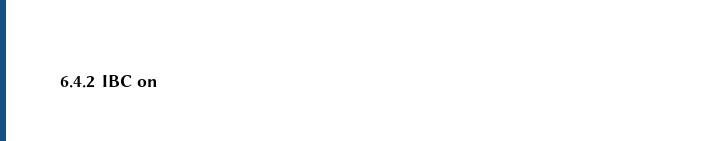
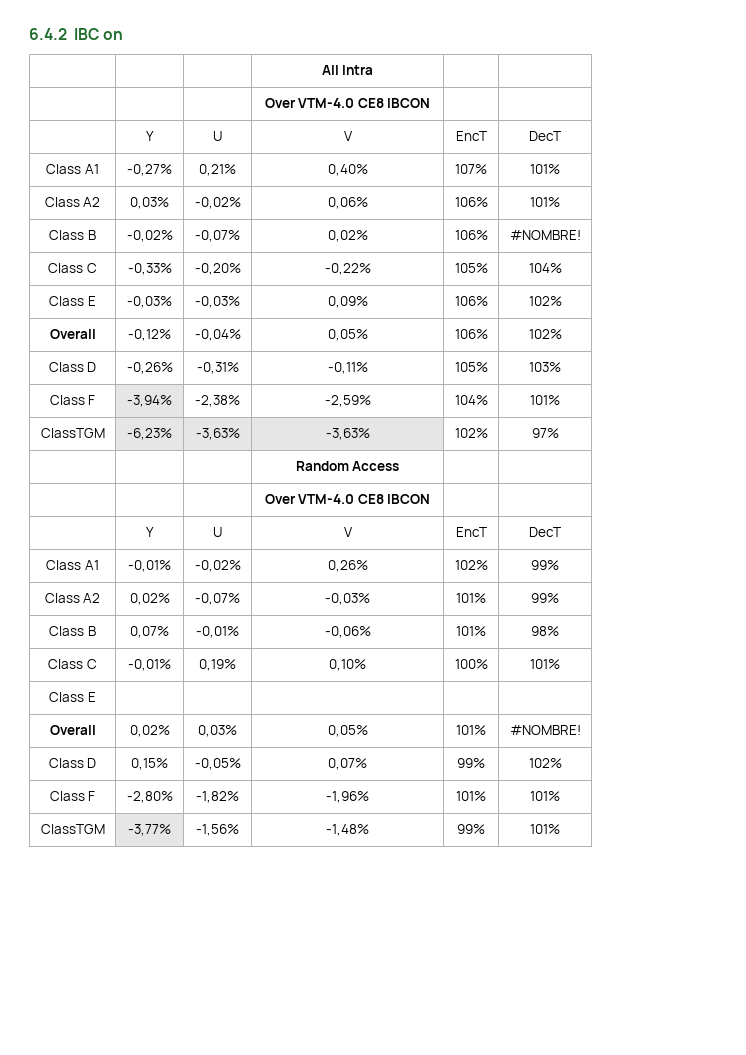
+ | | | All Intra | |
+ | | | Over VTM-4.0 CE8 IBCON | |
+ | Y | U | V | EncT | DecT
+ Class A1 | -0,27% | 0,21% | 0,40% | 107% | 101%
+ Class A2 | 0,03% | -0,02% | 0,06% | 106% | 101%
+ Class B | -0,02% | -0,07% | 0,02% | 106% | #NOMBRE!
+ Class C | -0,33% | -0,20% | -0,22% | 105% | 104%
+ Class E | -0,03% | -0,03% | 0,09% | 106% | 102%
+ Overall | -0,12% | -0,04% | 0,05% | 106% | 102%
+ Class D | -0,26% | -0,31% | -0,11% | 105% | 103%
+ Class F | -3,94% | -2,38% | -2,59% | 104% | 101%
+ ClassTGM | -6,23% | -3,63% | -3,63% | 102% | 97%
+ | | | Random Access | |
+ | | | Over VTM-4.0 CE8 IBCON | |
+ | Y | U | V | EncT | DecT
+ Class A1 | -0,01% | -0,02% | 0,26% | 102% | 99%
+ Class A2 | 0,02% | -0,07% | -0,03% | 101% | 99%
+ Class B | 0,07% | -0,01% | -0,06% | 101% | 98%
+ Class C | -0,01% | 0,19% | 0,10% | 100% | 101%
+ Class E | | | | |
+ Overall | 0,02% | 0,03% | 0,05% | 101% | #NOMBRE!
+ Class D | 0,15% | -0,05% | 0,07% | 99% | 102%
+ Class F | -2,80% | -1,82% | -1,96% | 101% | 101%
+ ClassTGM | -3,77% | -1,56% | -1,48% | 99% | 101%

